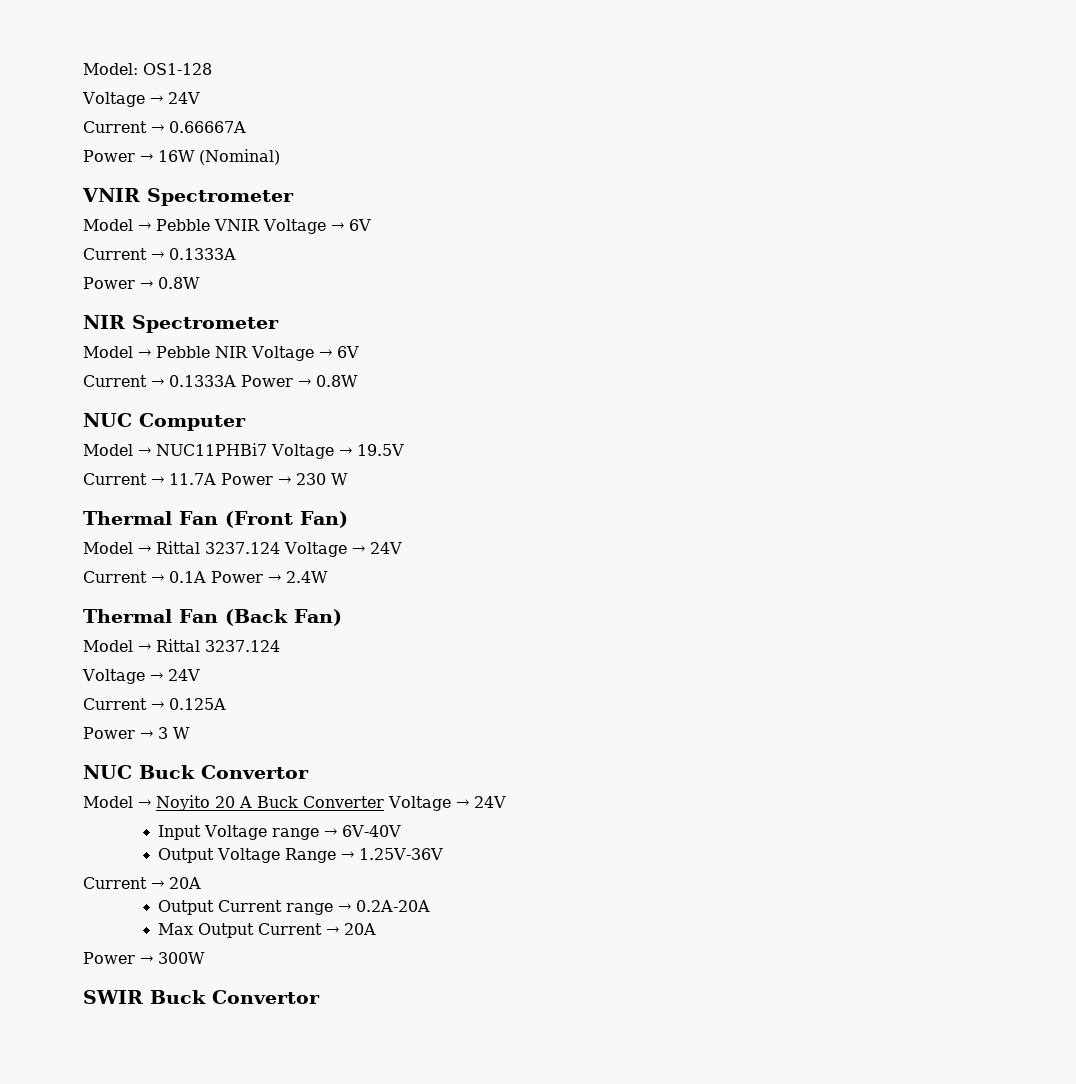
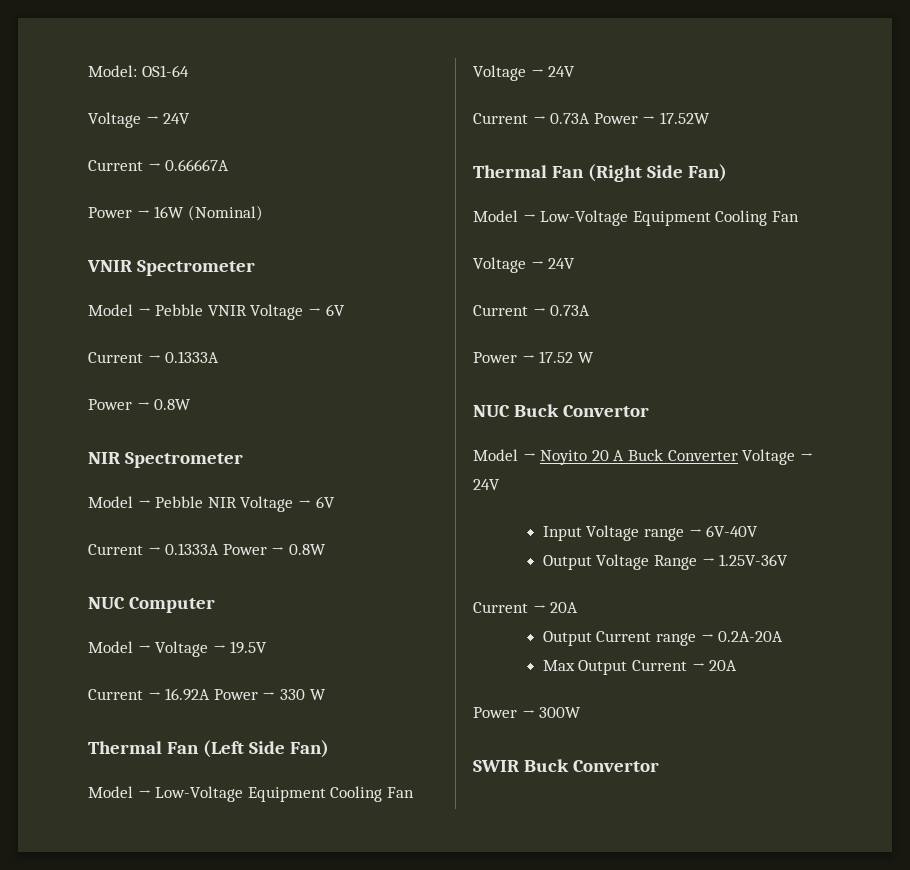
- Model: OS1-128
+ Model: OS1-64
- Model → NUC11PHBi7 Voltage → 19.5V
+ Model → Voltage → 19.5V
- Current → 11.7A Power → 230 W
+ Current → 16.92A Power → 330 W
- Thermal Fan (Front Fan)
- Model → Rittal 3237.124 Voltage → 24V
- Current → 0.1A Power → 2.4W
- Thermal Fan (Back Fan)
- Model → Rittal 3237.124
+ Thermal Fan (Left Side Fan)
+ Model → Low-Voltage Equipment Cooling Fan Voltage → 24V
+ Current → 0.73A Power → 17.52W
+ Thermal Fan (Right Side Fan)
+ Model → Low-Voltage Equipment Cooling Fan
  Voltage → 24V
- Current → 0.125A
- Power → 3 W
+ Current → 0.73A
+ Power → 17.52 W

